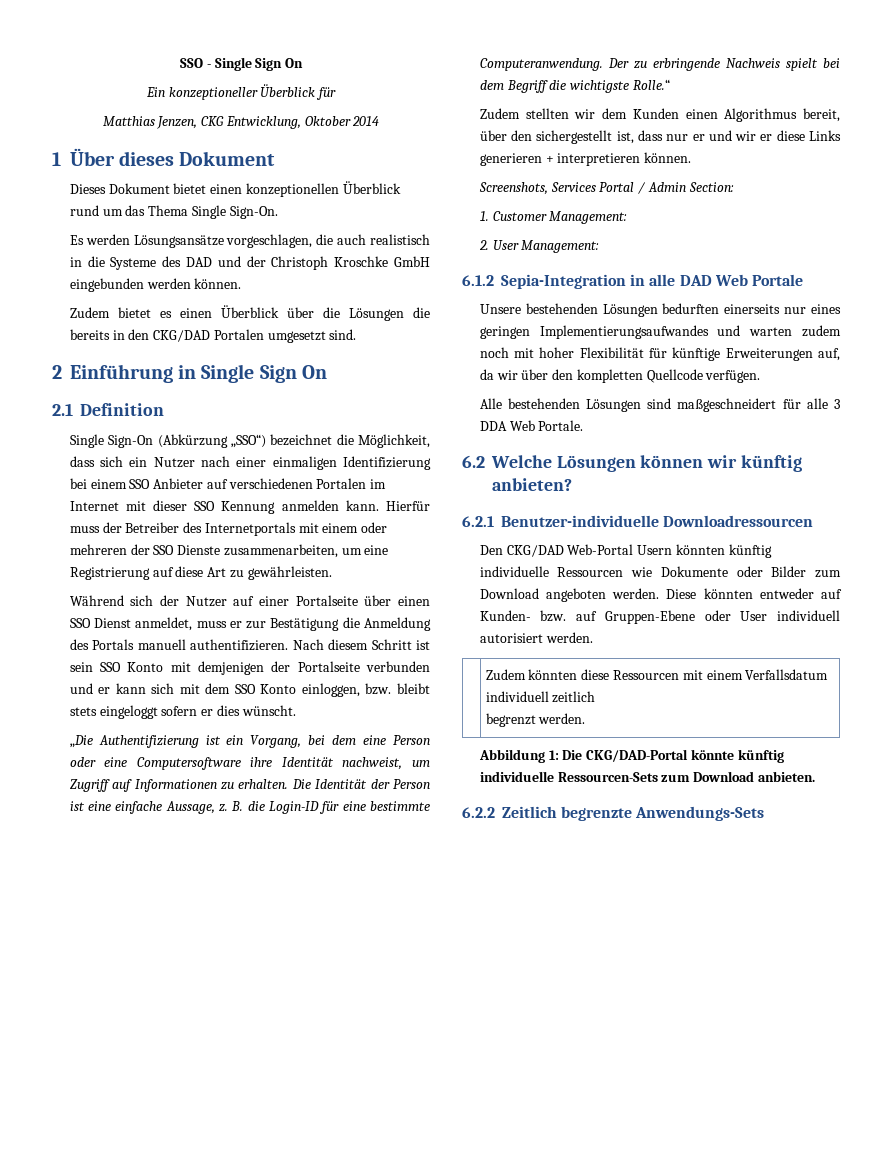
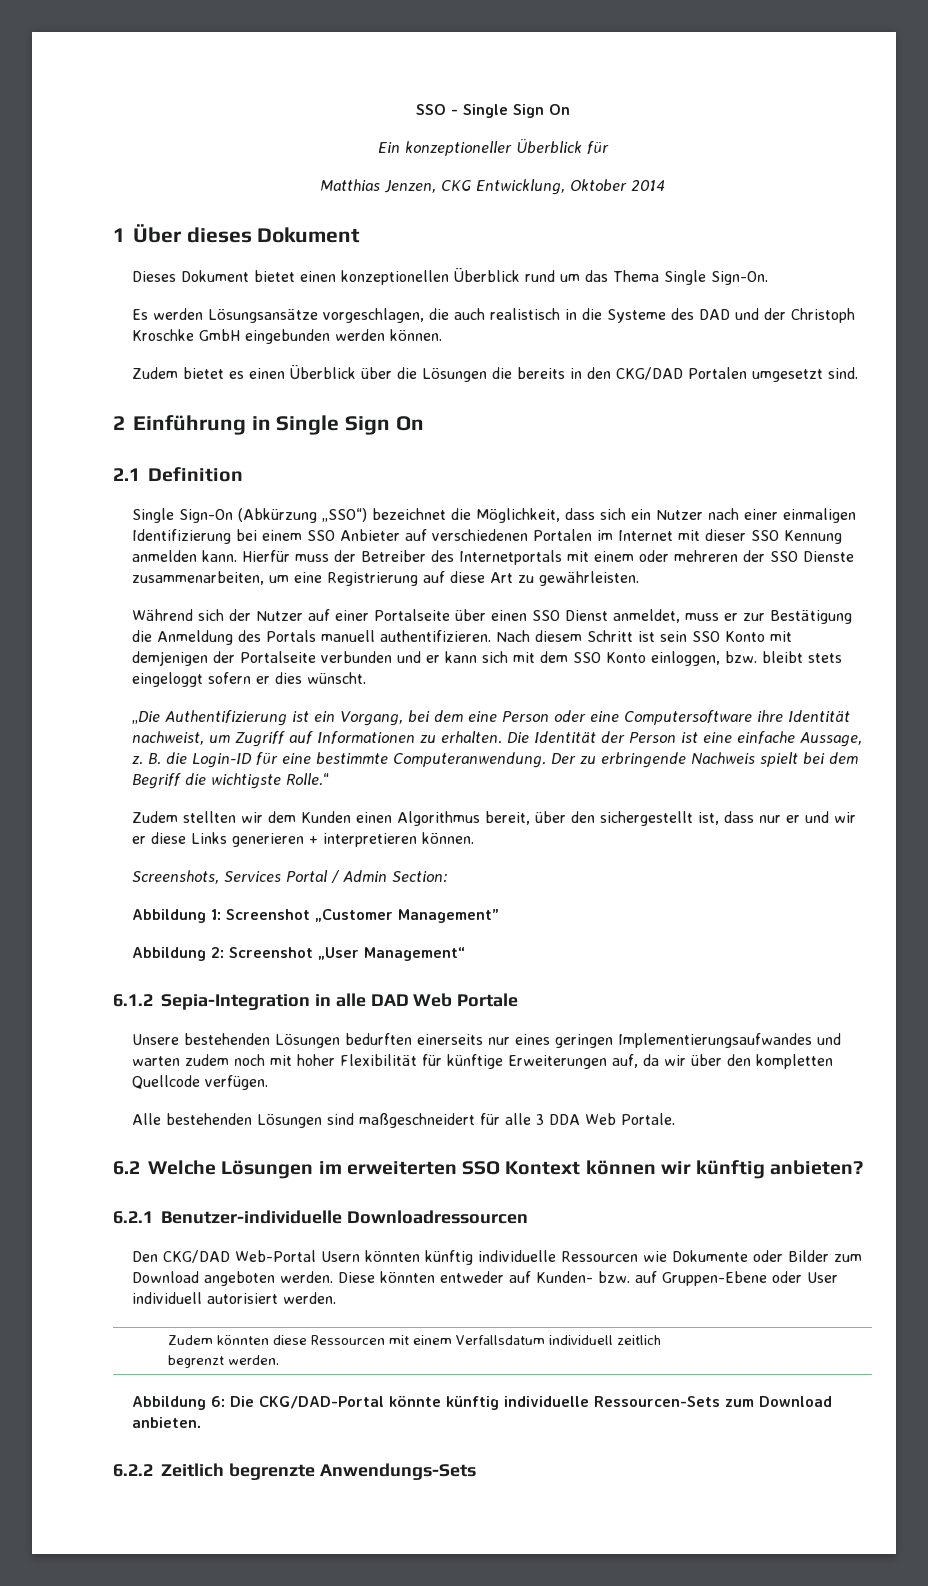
- 1. Customer Management:
- 2. User Management:
+ Abbildung 1: Screenshot „Customer Management”
+ Abbildung 2: Screenshot „User Management“
- 6.2 Welche Lösungen können wir künftig anbieten?
+ 6.2 Welche Lösungen im erweiterten SSO Kontext können wir künftig anbieten?
- Abbildung 1: Die CKG/DAD-Portal könnte künftig individuelle Ressourcen-Sets zum Download anbieten.
+ Abbildung 6: Die CKG/DAD-Portal könnte künftig individuelle Ressourcen-Sets zum Download anbieten.

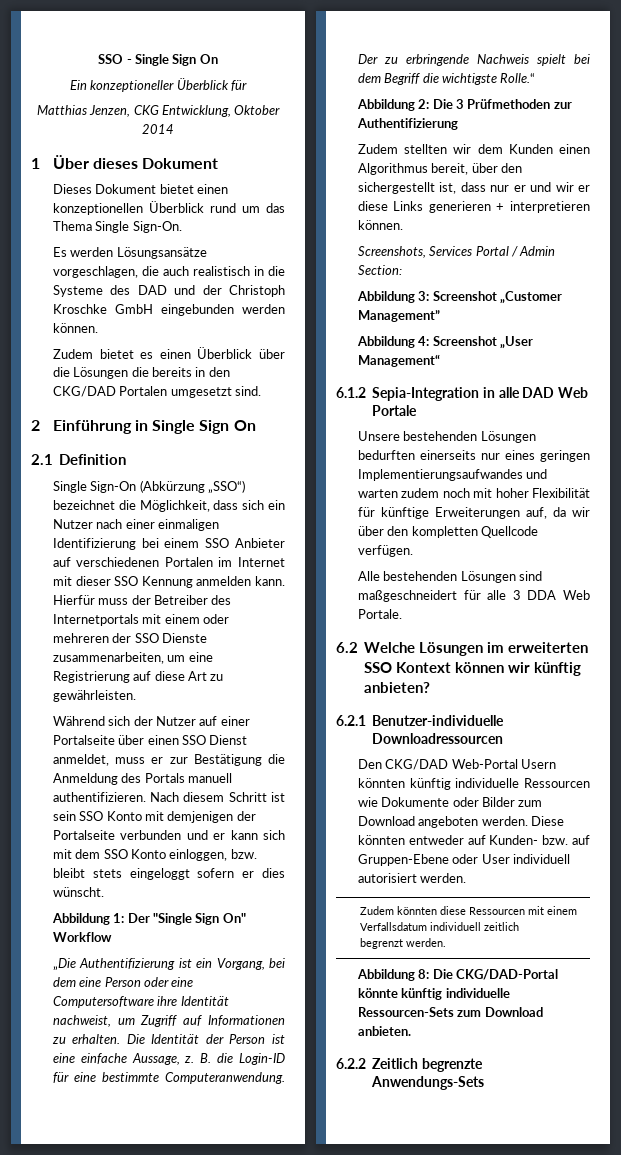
+ Abbildung 1: Der "Single Sign On" Workflow
+ Abbildung 2: Die 3 Prüfmethoden zur Authentifizierung
- Abbildung 1: Screenshot „Customer Management”
+ Abbildung 3: Screenshot „Customer Management”
- Abbildung 2: Screenshot „User Management“
+ Abbildung 4: Screenshot „User Management“
- Abbildung 6: Die CKG/DAD-Portal könnte künftig individuelle Ressourcen-Sets zum Download anbieten.
+ Abbildung 8: Die CKG/DAD-Portal könnte künftig individuelle Ressourcen-Sets zum Download anbieten.

